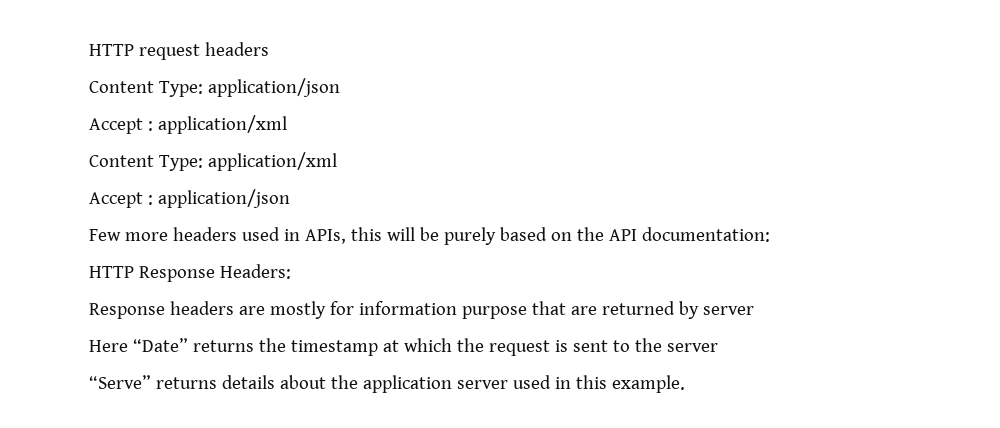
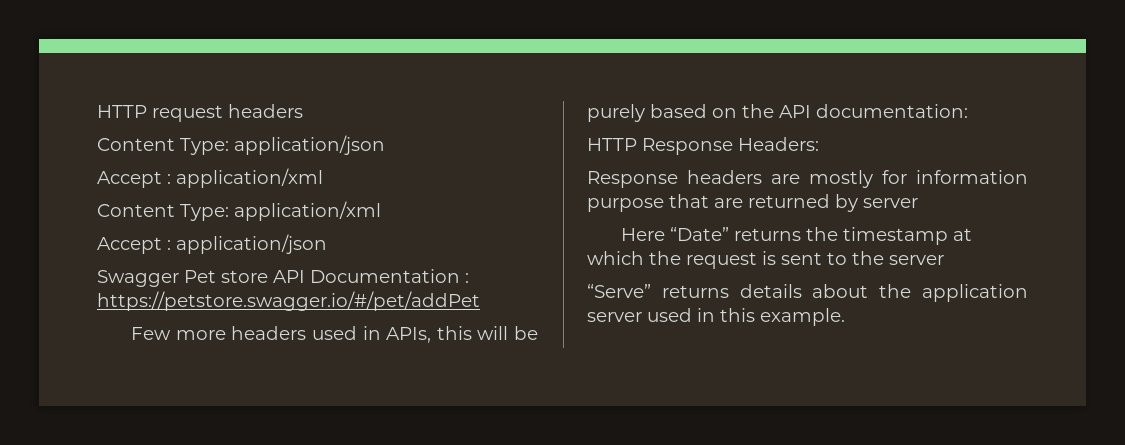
+ Swagger Pet store API Documentation : https://petstore.swagger.io/#/pet/addPet

